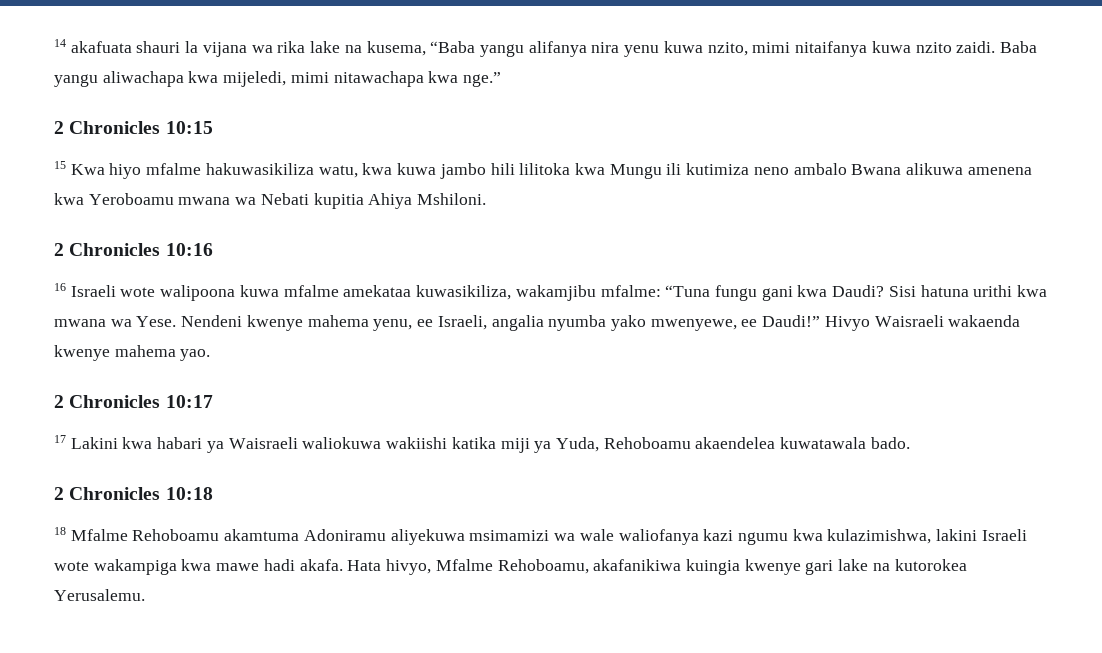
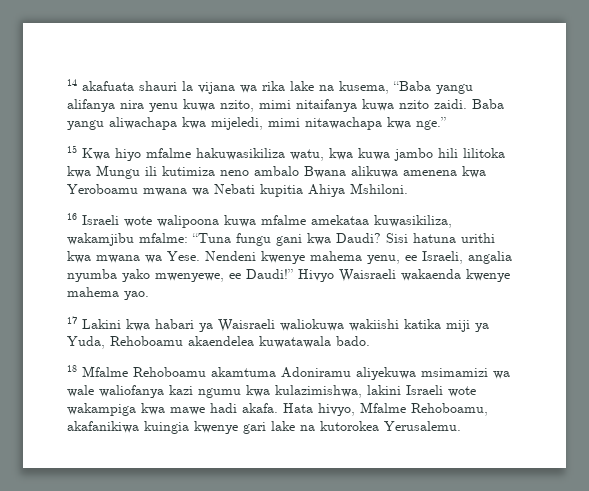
- 2 Chronicles 10:15
- 2 Chronicles 10:16
- 2 Chronicles 10:17
- 2 Chronicles 10:18

